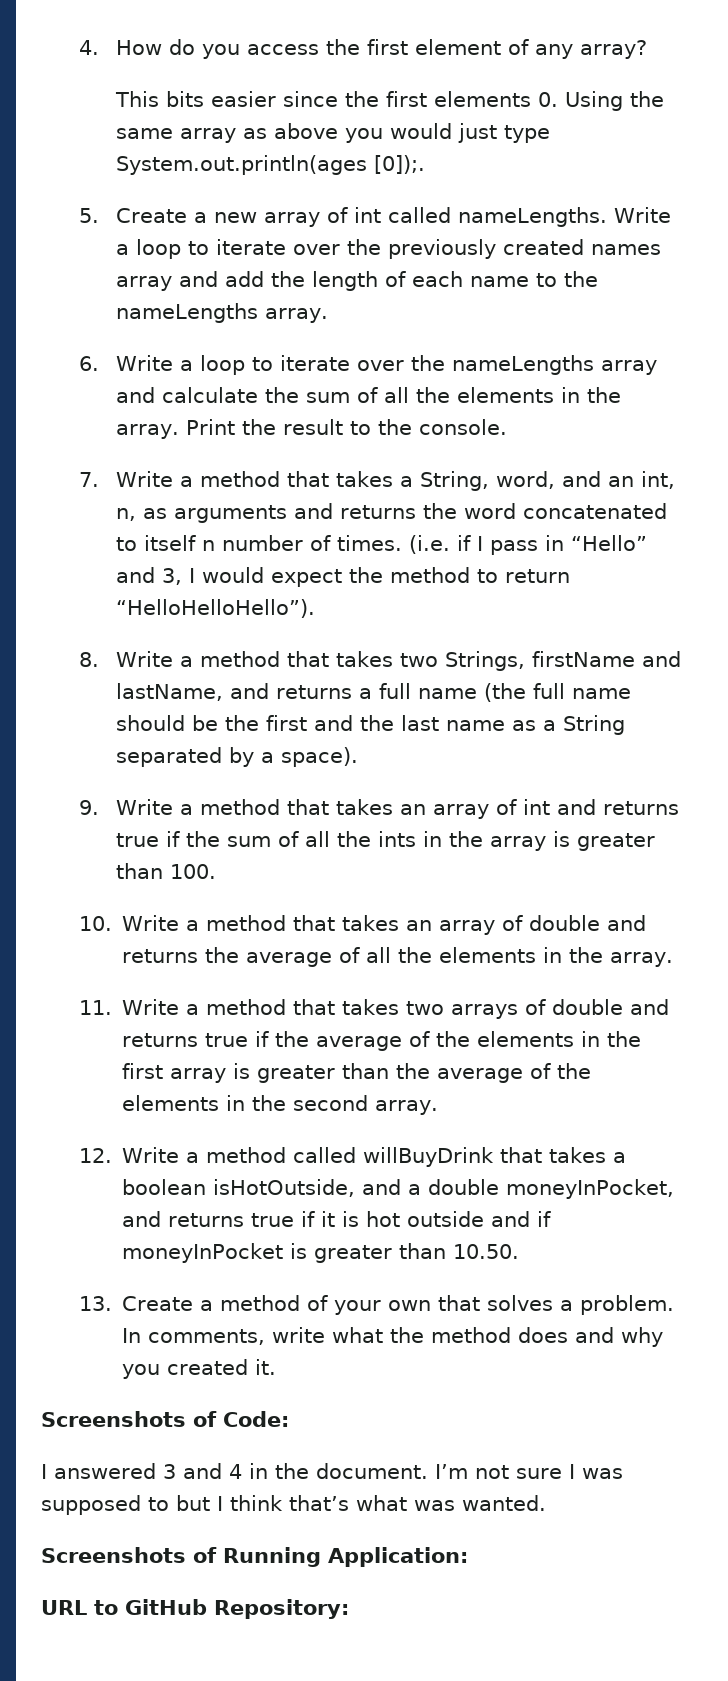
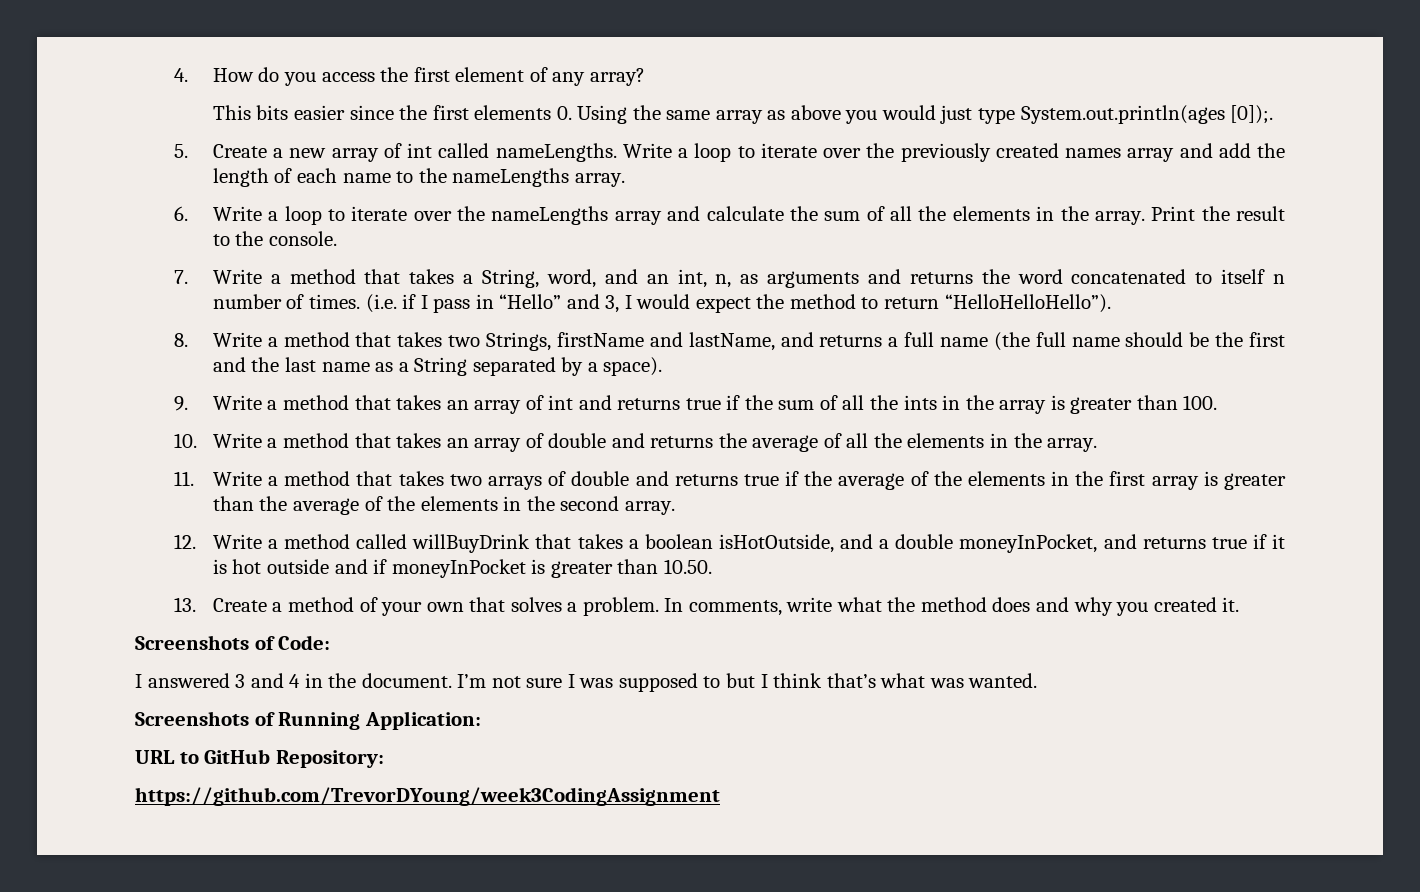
+ https://github.com/TrevorDYoung/week3CodingAssignment

